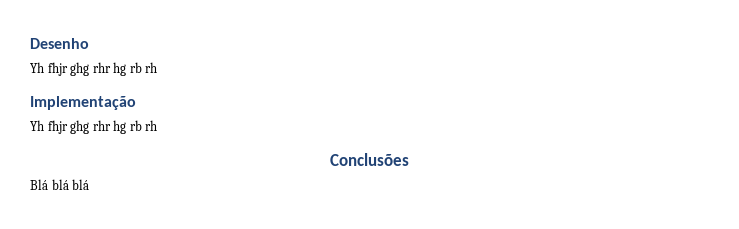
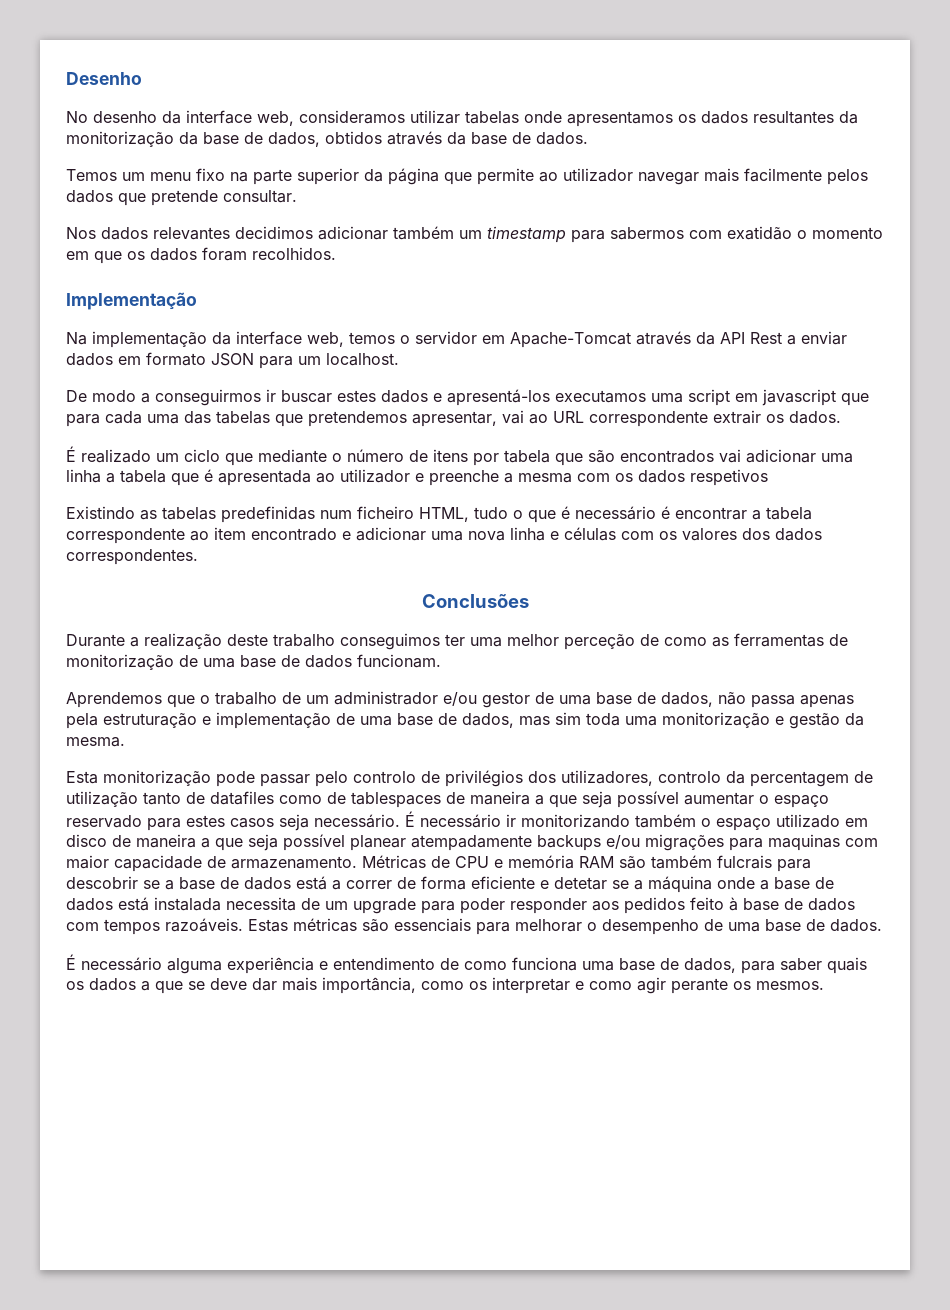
  Desenho
- Yh fhjr ghg rhr hg rb rh
+ No desenho da interface web, consideramos utilizar tabelas onde apresentamos os dados resultantes da monitorização da base de dados, obtidos através da base de dados.
+ Temos um menu fixo na parte superior da página que permite ao utilizador navegar mais facilmente pelos dados que pretende consultar.
+ Nos dados relevantes decidimos adicionar também um timestamp para sabermos com exatidão o momento em que os dados foram recolhidos.
  Implementação
- Yh fhjr ghg rhr hg rb rh
+ Na implementação da interface web, temos o servidor em Apache-Tomcat através da API Rest a enviar dados em formato JSON para um localhost.
+ De modo a conseguirmos ir buscar estes dados e apresentá-los executamos uma script em javascript que para cada uma das tabelas que pretendemos apresentar, vai ao URL correspondente extrair os dados.
+ É realizado um ciclo que mediante o número de itens por tabela que são encontrados vai adicionar uma linha a tabela que é apresentada ao utilizador e preenche a mesma com os dados respetivos
+ Existindo as tabelas predefinidas num ficheiro HTML, tudo o que é necessário é encontrar a tabela correspondente ao item encontrado e adicionar uma nova linha e células com os valores dos dados correspondentes.
  Conclusões
- Blá blá blá
+ Durante a realização deste trabalho conseguimos ter uma melhor perceção de como as ferramentas de monitorização de uma base de dados funcionam.
+ Aprendemos que o trabalho de um administrador e/ou gestor de uma base de dados, não passa apenas pela estruturação e implementação de uma base de dados, mas sim toda uma monitorização e gestão da mesma.
+ Esta monitorização pode passar pelo controlo de privilégios dos utilizadores, controlo da percentagem de utilização tanto de datafiles como de tablespaces de maneira a que seja possível aumentar o espaço reservado para estes casos seja necessário. É necessário ir monitorizando também o espaço utilizado em disco de maneira a que seja possível planear atempadamente backups e/ou migrações para maquinas com maior capacidade de armazenamento. Métricas de CPU e memória RAM são também fulcrais para descobrir se a base de dados está a correr de forma eficiente e detetar se a máquina onde a base de dados está instalada necessita de um upgrade para poder responder aos pedidos feito à base de dados com tempos razoáveis. Estas métricas são essenciais para melhorar o desempenho de uma base de dados.
+ É necessário alguma experiência e entendimento de como funciona uma base de dados, para saber quais os dados a que se deve dar mais importância, como os interpretar e como agir perante os mesmos.

